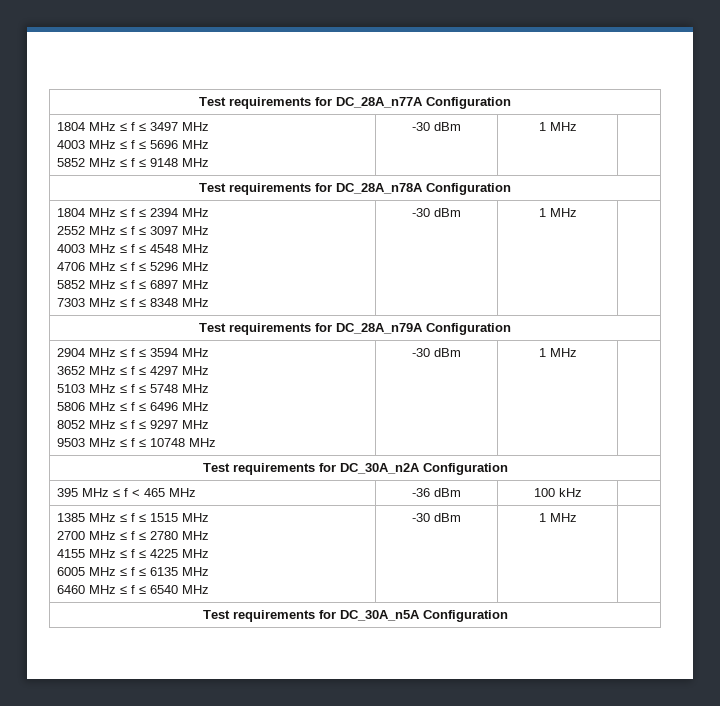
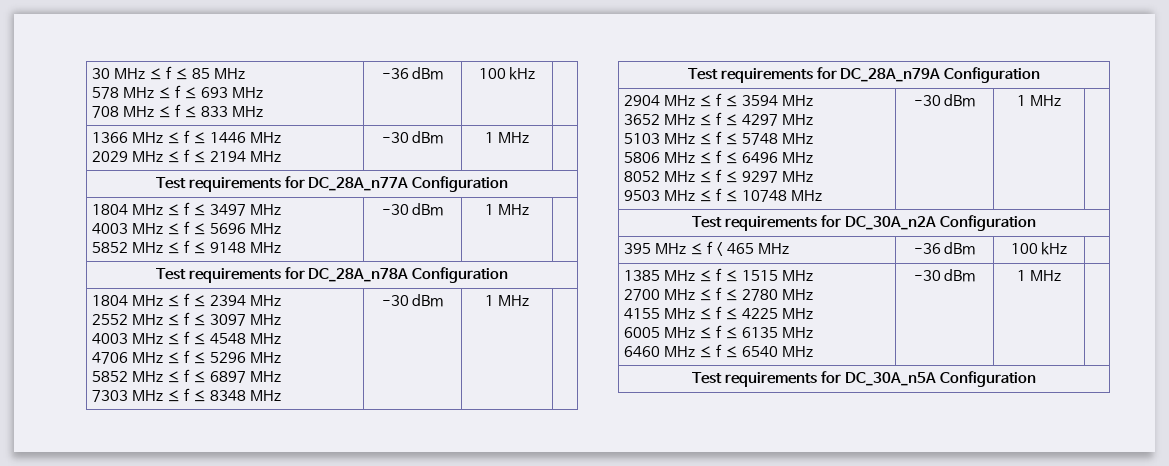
+ 30 MHz ≤ f ≤ 85 MHz
+ 578 MHz ≤ f ≤ 693 MHz
+ 708 MHz ≤ f ≤ 833 MHz | -36 dBm | 100 kHz |
+ 1366 MHz ≤ f ≤ 1446 MHz
+ 2029 MHz ≤ f ≤ 2194 MHz | -30 dBm | 1 MHz |

